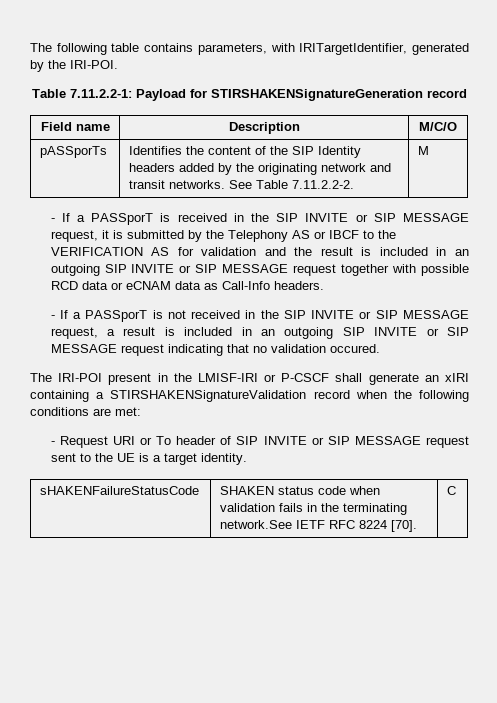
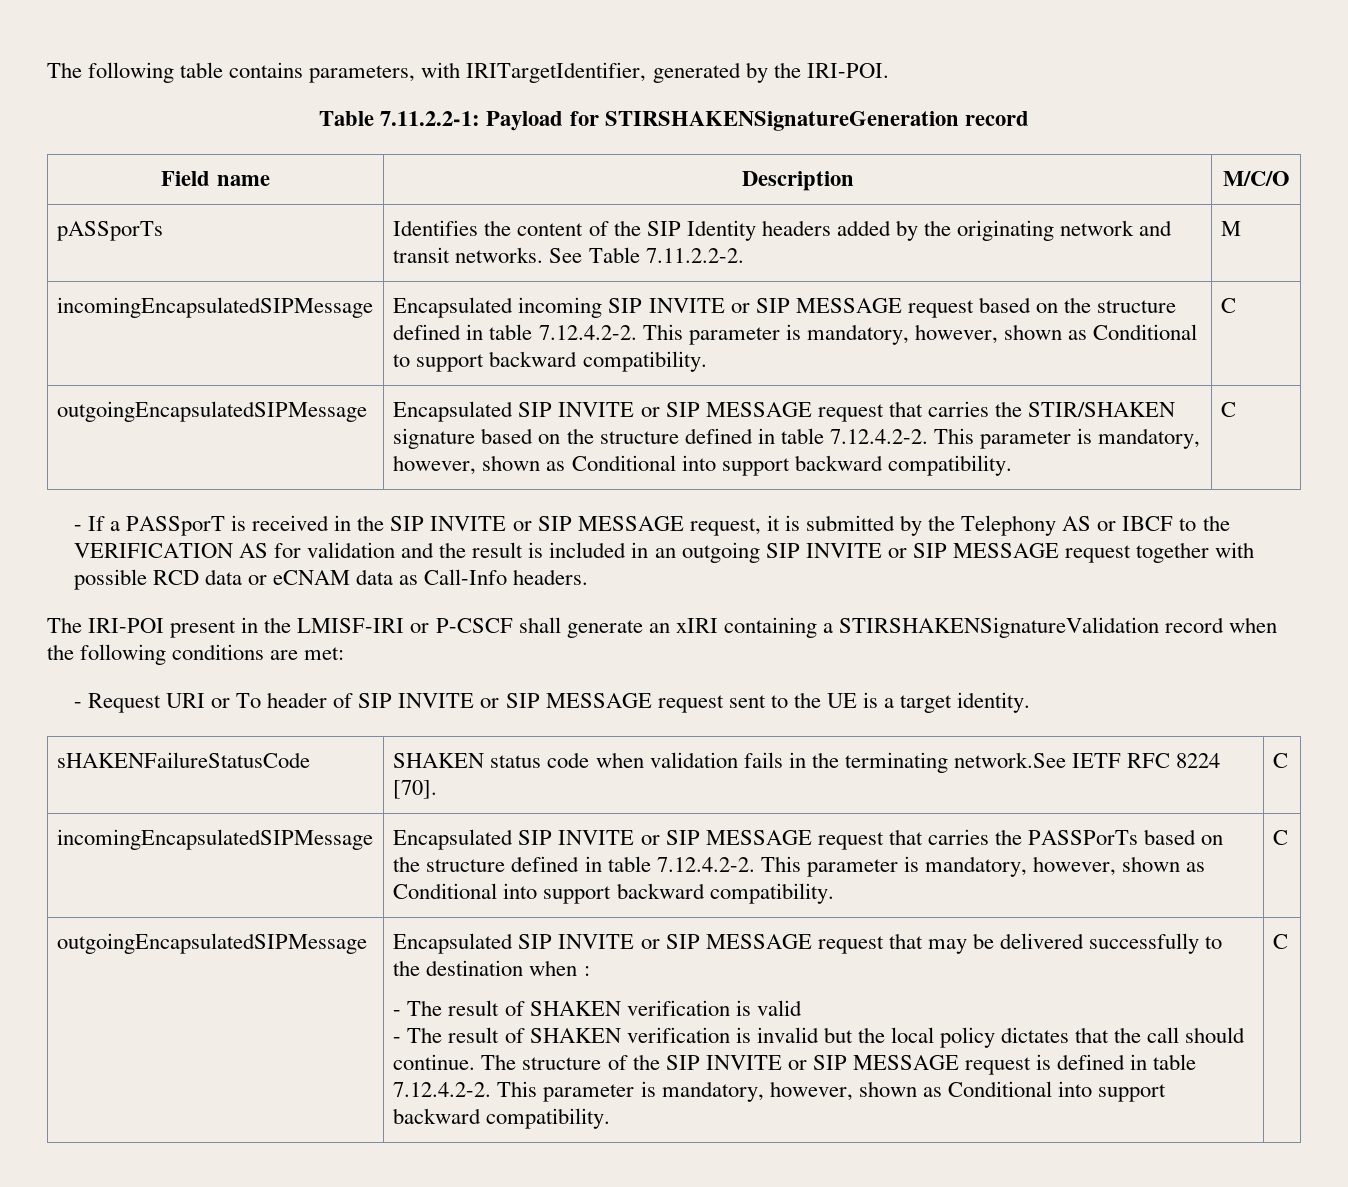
+ incomingEncapsulatedSIPMessage | Encapsulated incoming SIP INVITE or SIP MESSAGE request based on the structure defined in table 7.12.4.2-2. This parameter is mandatory, however, shown as Conditional to support backward compatibility. | C
+ outgoingEncapsulatedSIPMessage | Encapsulated SIP INVITE or SIP MESSAGE request that carries the STIR/SHAKEN signature based on the structure defined in table 7.12.4.2-2. This parameter is mandatory, however, shown as Conditional into support backward compatibility. | C
- - If a PASSporT is not received in the SIP INVITE or SIP MESSAGE request, a result is included in an outgoing SIP INVITE or SIP MESSAGE request indicating that no validation occured.
+ incomingEncapsulatedSIPMessage | Encapsulated SIP INVITE or SIP MESSAGE request that carries the PASSPorTs based on the structure defined in table 7.12.4.2-2. This parameter is mandatory, however, shown as Conditional into support backward compatibility. | C
+ outgoingEncapsulatedSIPMessage | Encapsulated SIP INVITE or SIP MESSAGE request that may be delivered successfully to the destination when :
+ - The result of SHAKEN verification is valid
+ - The result of SHAKEN verification is invalid but the local policy dictates that the call should continue. The structure of the SIP INVITE or SIP MESSAGE request is defined in table 7.12.4.2-2. This parameter is mandatory, however, shown as Conditional into support backward compatibility. | C

